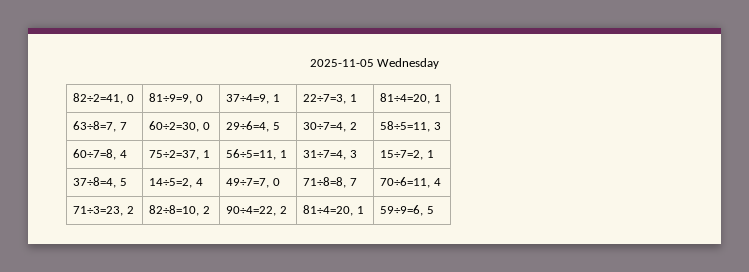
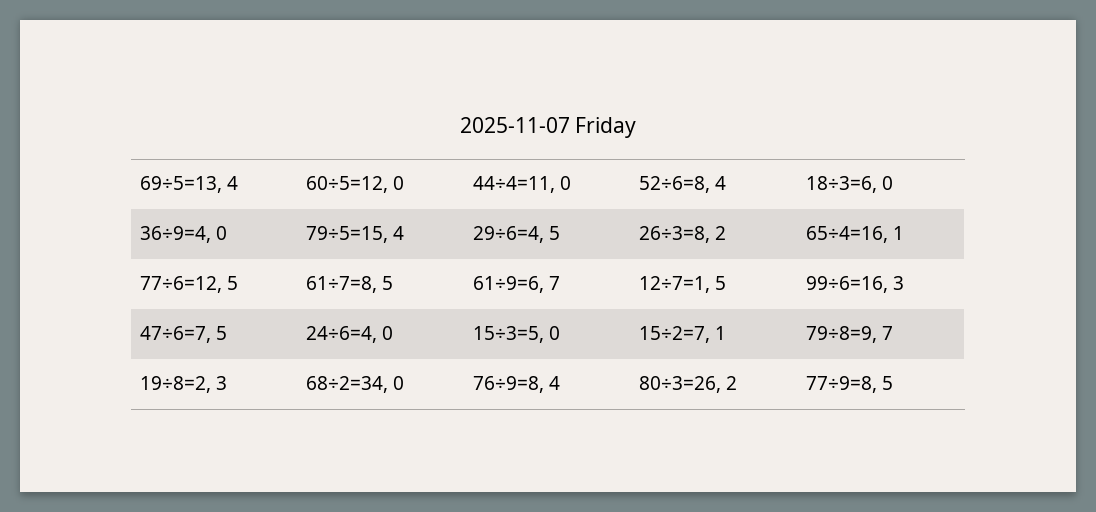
- 2025-11-05 Wednesday
- 82÷2=41, 0 | 81÷9=9, 0 | 37÷4=9, 1 | 22÷7=3, 1 | 81÷4=20, 1
- 63÷8=7, 7 | 60÷2=30, 0 | 29÷6=4, 5 | 30÷7=4, 2 | 58÷5=11, 3
- 60÷7=8, 4 | 75÷2=37, 1 | 56÷5=11, 1 | 31÷7=4, 3 | 15÷7=2, 1
- 37÷8=4, 5 | 14÷5=2, 4 | 49÷7=7, 0 | 71÷8=8, 7 | 70÷6=11, 4
- 71÷3=23, 2 | 82÷8=10, 2 | 90÷4=22, 2 | 81÷4=20, 1 | 59÷9=6, 5
+ 2025-11-07 Friday
+ 69÷5=13, 4 | 60÷5=12, 0 | 44÷4=11, 0 | 52÷6=8, 4 | 18÷3=6, 0
+ 36÷9=4, 0 | 79÷5=15, 4 | 29÷6=4, 5 | 26÷3=8, 2 | 65÷4=16, 1
+ 77÷6=12, 5 | 61÷7=8, 5 | 61÷9=6, 7 | 12÷7=1, 5 | 99÷6=16, 3
+ 47÷6=7, 5 | 24÷6=4, 0 | 15÷3=5, 0 | 15÷2=7, 1 | 79÷8=9, 7
+ 19÷8=2, 3 | 68÷2=34, 0 | 76÷9=8, 4 | 80÷3=26, 2 | 77÷9=8, 5

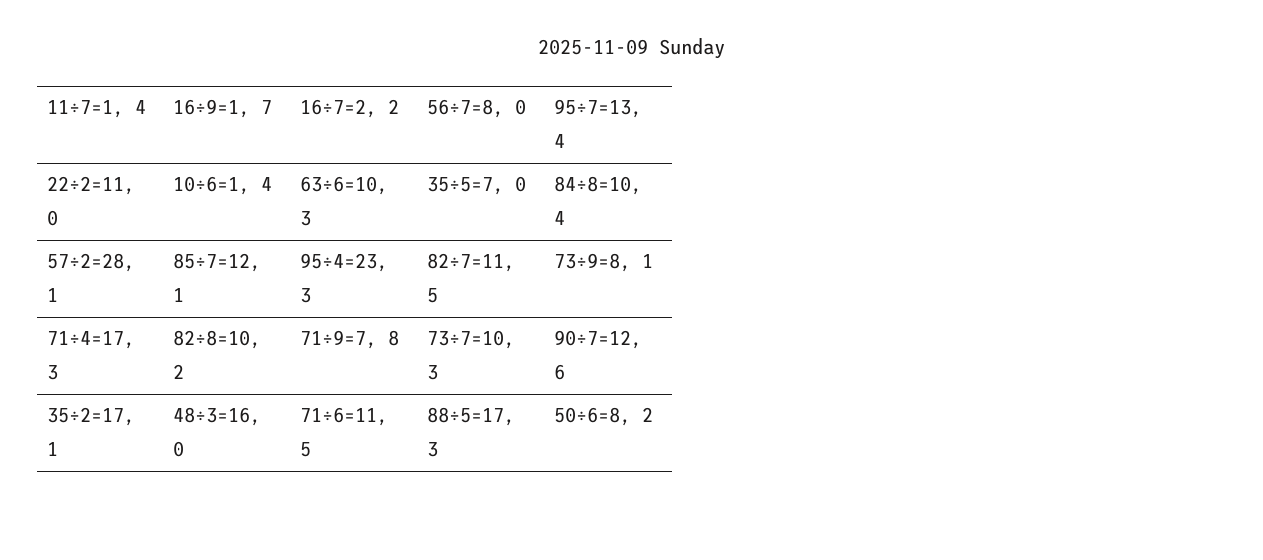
- 2025-11-07 Friday
- 69÷5=13, 4 | 60÷5=12, 0 | 44÷4=11, 0 | 52÷6=8, 4 | 18÷3=6, 0
- 36÷9=4, 0 | 79÷5=15, 4 | 29÷6=4, 5 | 26÷3=8, 2 | 65÷4=16, 1
- 77÷6=12, 5 | 61÷7=8, 5 | 61÷9=6, 7 | 12÷7=1, 5 | 99÷6=16, 3
- 47÷6=7, 5 | 24÷6=4, 0 | 15÷3=5, 0 | 15÷2=7, 1 | 79÷8=9, 7
- 19÷8=2, 3 | 68÷2=34, 0 | 76÷9=8, 4 | 80÷3=26, 2 | 77÷9=8, 5
+ 2025-11-09 Sunday
+ 11÷7=1, 4 | 16÷9=1, 7 | 16÷7=2, 2 | 56÷7=8, 0 | 95÷7=13, 4
+ 22÷2=11, 0 | 10÷6=1, 4 | 63÷6=10, 3 | 35÷5=7, 0 | 84÷8=10, 4
+ 57÷2=28, 1 | 85÷7=12, 1 | 95÷4=23, 3 | 82÷7=11, 5 | 73÷9=8, 1
+ 71÷4=17, 3 | 82÷8=10, 2 | 71÷9=7, 8 | 73÷7=10, 3 | 90÷7=12, 6
+ 35÷2=17, 1 | 48÷3=16, 0 | 71÷6=11, 5 | 88÷5=17, 3 | 50÷6=8, 2

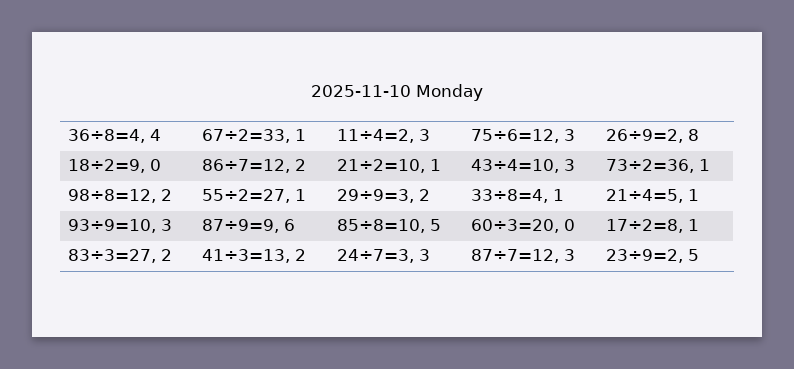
- 2025-11-09 Sunday
- 11÷7=1, 4 | 16÷9=1, 7 | 16÷7=2, 2 | 56÷7=8, 0 | 95÷7=13, 4
- 22÷2=11, 0 | 10÷6=1, 4 | 63÷6=10, 3 | 35÷5=7, 0 | 84÷8=10, 4
- 57÷2=28, 1 | 85÷7=12, 1 | 95÷4=23, 3 | 82÷7=11, 5 | 73÷9=8, 1
- 71÷4=17, 3 | 82÷8=10, 2 | 71÷9=7, 8 | 73÷7=10, 3 | 90÷7=12, 6
- 35÷2=17, 1 | 48÷3=16, 0 | 71÷6=11, 5 | 88÷5=17, 3 | 50÷6=8, 2
+ 2025-11-10 Monday
+ 36÷8=4, 4 | 67÷2=33, 1 | 11÷4=2, 3 | 75÷6=12, 3 | 26÷9=2, 8
+ 18÷2=9, 0 | 86÷7=12, 2 | 21÷2=10, 1 | 43÷4=10, 3 | 73÷2=36, 1
+ 98÷8=12, 2 | 55÷2=27, 1 | 29÷9=3, 2 | 33÷8=4, 1 | 21÷4=5, 1
+ 93÷9=10, 3 | 87÷9=9, 6 | 85÷8=10, 5 | 60÷3=20, 0 | 17÷2=8, 1
+ 83÷3=27, 2 | 41÷3=13, 2 | 24÷7=3, 3 | 87÷7=12, 3 | 23÷9=2, 5

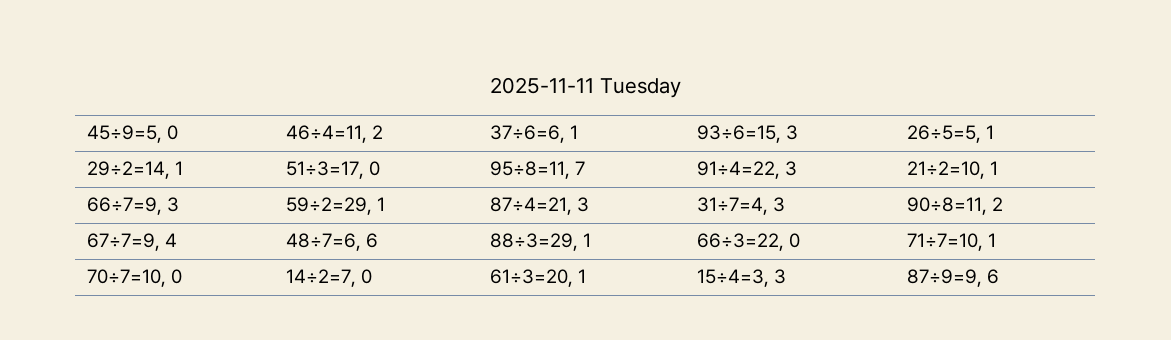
- 2025-11-10 Monday
- 36÷8=4, 4 | 67÷2=33, 1 | 11÷4=2, 3 | 75÷6=12, 3 | 26÷9=2, 8
- 18÷2=9, 0 | 86÷7=12, 2 | 21÷2=10, 1 | 43÷4=10, 3 | 73÷2=36, 1
- 98÷8=12, 2 | 55÷2=27, 1 | 29÷9=3, 2 | 33÷8=4, 1 | 21÷4=5, 1
- 93÷9=10, 3 | 87÷9=9, 6 | 85÷8=10, 5 | 60÷3=20, 0 | 17÷2=8, 1
- 83÷3=27, 2 | 41÷3=13, 2 | 24÷7=3, 3 | 87÷7=12, 3 | 23÷9=2, 5
+ 2025-11-11 Tuesday
+ 45÷9=5, 0 | 46÷4=11, 2 | 37÷6=6, 1 | 93÷6=15, 3 | 26÷5=5, 1
+ 29÷2=14, 1 | 51÷3=17, 0 | 95÷8=11, 7 | 91÷4=22, 3 | 21÷2=10, 1
+ 66÷7=9, 3 | 59÷2=29, 1 | 87÷4=21, 3 | 31÷7=4, 3 | 90÷8=11, 2
+ 67÷7=9, 4 | 48÷7=6, 6 | 88÷3=29, 1 | 66÷3=22, 0 | 71÷7=10, 1
+ 70÷7=10, 0 | 14÷2=7, 0 | 61÷3=20, 1 | 15÷4=3, 3 | 87÷9=9, 6

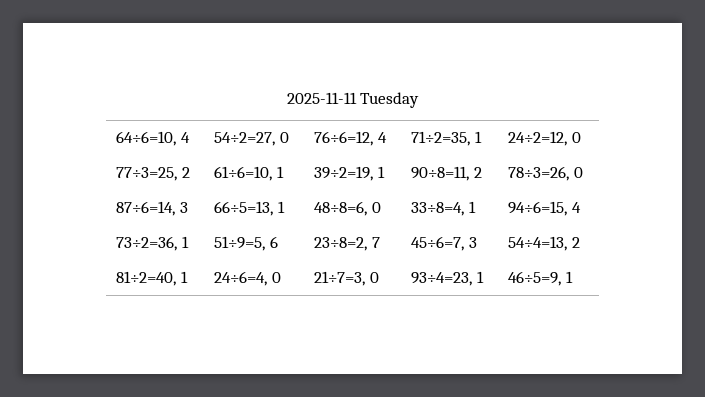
- 45÷9=5, 0 | 46÷4=11, 2 | 37÷6=6, 1 | 93÷6=15, 3 | 26÷5=5, 1
- 29÷2=14, 1 | 51÷3=17, 0 | 95÷8=11, 7 | 91÷4=22, 3 | 21÷2=10, 1
- 66÷7=9, 3 | 59÷2=29, 1 | 87÷4=21, 3 | 31÷7=4, 3 | 90÷8=11, 2
- 67÷7=9, 4 | 48÷7=6, 6 | 88÷3=29, 1 | 66÷3=22, 0 | 71÷7=10, 1
- 70÷7=10, 0 | 14÷2=7, 0 | 61÷3=20, 1 | 15÷4=3, 3 | 87÷9=9, 6
+ 64÷6=10, 4 | 54÷2=27, 0 | 76÷6=12, 4 | 71÷2=35, 1 | 24÷2=12, 0
+ 77÷3=25, 2 | 61÷6=10, 1 | 39÷2=19, 1 | 90÷8=11, 2 | 78÷3=26, 0
+ 87÷6=14, 3 | 66÷5=13, 1 | 48÷8=6, 0 | 33÷8=4, 1 | 94÷6=15, 4
+ 73÷2=36, 1 | 51÷9=5, 6 | 23÷8=2, 7 | 45÷6=7, 3 | 54÷4=13, 2
+ 81÷2=40, 1 | 24÷6=4, 0 | 21÷7=3, 0 | 93÷4=23, 1 | 46÷5=9, 1

